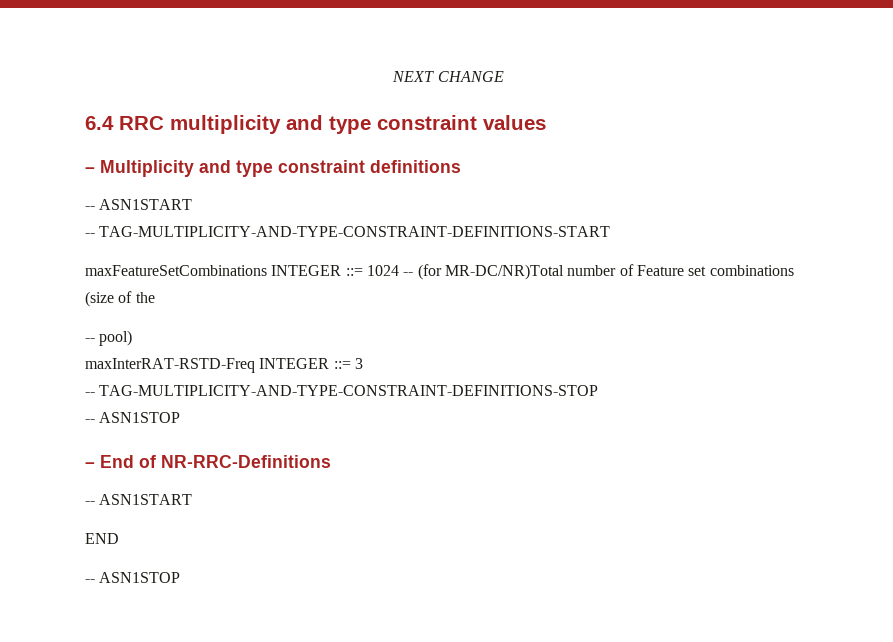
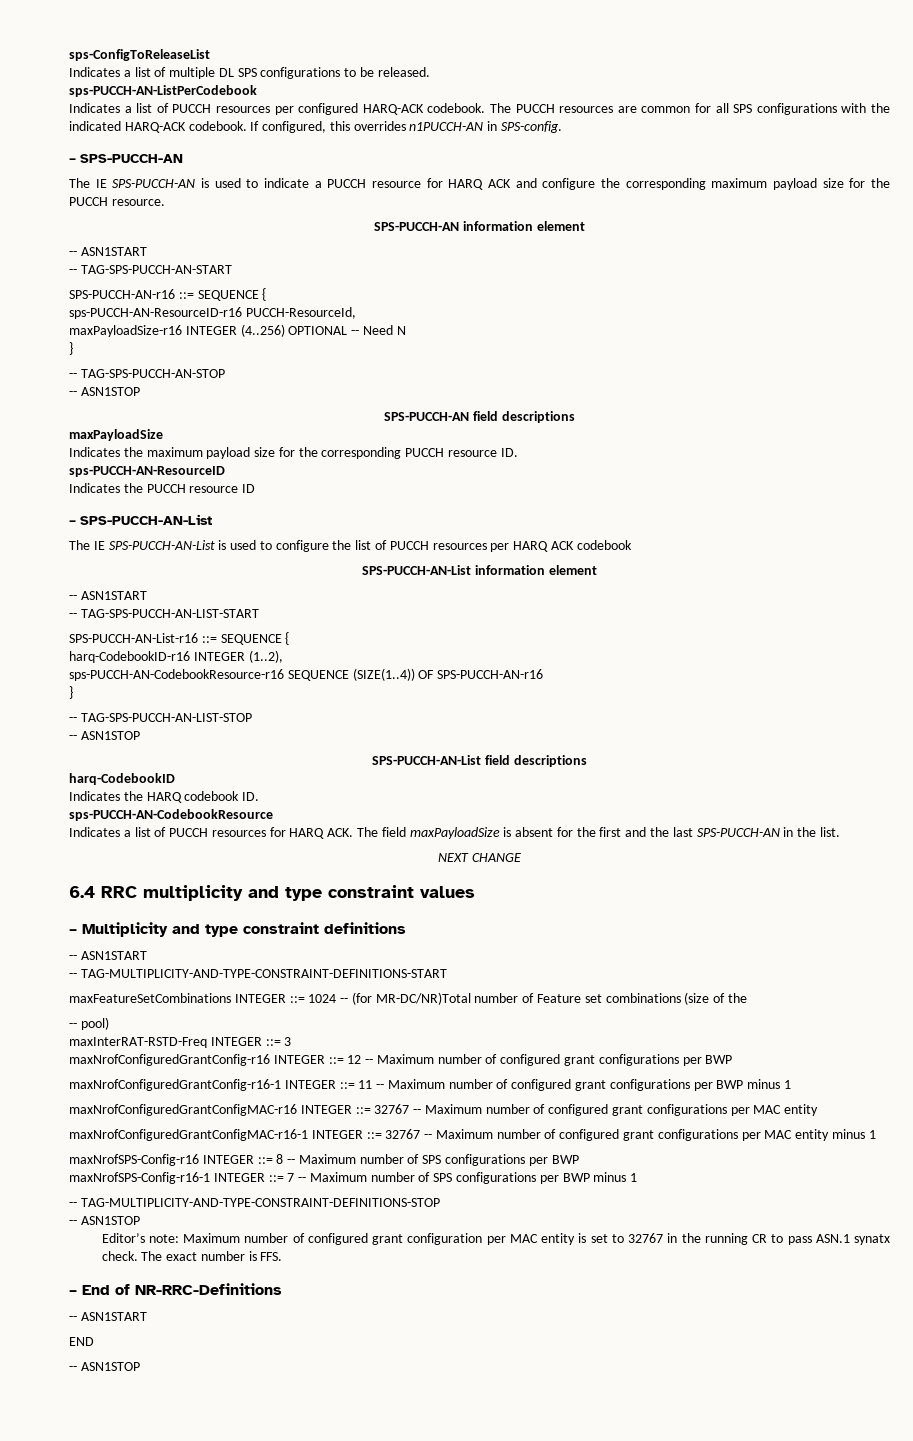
+ sps-ConfigToReleaseList
+ Indicates a list of multiple DL SPS configurations to be released.
+ sps-PUCCH-AN-ListPerCodebook
+ Indicates a list of PUCCH resources per configured HARQ-ACK codebook. The PUCCH resources are common for all SPS configurations with the indicated HARQ-ACK codebook. If configured, this overrides n1PUCCH-AN in SPS-config.
+ – SPS-PUCCH-AN
+ The IE SPS-PUCCH-AN is used to indicate a PUCCH resource for HARQ ACK and configure the corresponding maximum payload size for the PUCCH resource.
+ SPS-PUCCH-AN information element
+ -- ASN1START
+ -- TAG-SPS-PUCCH-AN-START
+ SPS-PUCCH-AN-r16 ::= SEQUENCE {
+ sps-PUCCH-AN-ResourceID-r16 PUCCH-ResourceId,
+ maxPayloadSize-r16 INTEGER (4..256) OPTIONAL -- Need N
+ }
+ -- TAG-SPS-PUCCH-AN-STOP
+ -- ASN1STOP
+ SPS-PUCCH-AN field descriptions
+ maxPayloadSize
+ Indicates the maximum payload size for the corresponding PUCCH resource ID.
+ sps-PUCCH-AN-ResourceID
+ Indicates the PUCCH resource ID
+ – SPS-PUCCH-AN-List
+ The IE SPS-PUCCH-AN-List is used to configure the list of PUCCH resources per HARQ ACK codebook
+ SPS-PUCCH-AN-List information element
+ -- ASN1START
+ -- TAG-SPS-PUCCH-AN-LIST-START
+ SPS-PUCCH-AN-List-r16 ::= SEQUENCE {
+ harq-CodebookID-r16 INTEGER (1..2),
+ sps-PUCCH-AN-CodebookResource-r16 SEQUENCE (SIZE(1..4)) OF SPS-PUCCH-AN-r16
+ }
+ -- TAG-SPS-PUCCH-AN-LIST-STOP
+ -- ASN1STOP
+ SPS-PUCCH-AN-List field descriptions
+ harq-CodebookID
+ Indicates the HARQ codebook ID.
+ sps-PUCCH-AN-CodebookResource
+ Indicates a list of PUCCH resources for HARQ ACK. The field maxPayloadSize is absent for the first and the last SPS-PUCCH-AN in the list.
+ maxNrofConfiguredGrantConfig-r16 INTEGER ::= 12 -- Maximum number of configured grant configurations per BWP
+ maxNrofConfiguredGrantConfig-r16-1 INTEGER ::= 11 -- Maximum number of configured grant configurations per BWP minus 1
+ maxNrofConfiguredGrantConfigMAC-r16 INTEGER ::= 32767 -- Maximum number of configured grant configurations per MAC entity
+ maxNrofConfiguredGrantConfigMAC-r16-1 INTEGER ::= 32767 -- Maximum number of configured grant configurations per MAC entity minus 1
+ maxNrofSPS-Config-r16 INTEGER ::= 8 -- Maximum number of SPS configurations per BWP
+ maxNrofSPS-Config-r16-1 INTEGER ::= 7 -- Maximum number of SPS configurations per BWP minus 1
  -- TAG-MULTIPLICITY-AND-TYPE-CONSTRAINT-DEFINITIONS-STOP
  -- ASN1STOP
+ Editor’s note: Maximum number of configured grant configuration per MAC entity is set to 32767 in the running CR to pass ASN.1 synatx check. The exact number is FFS.

